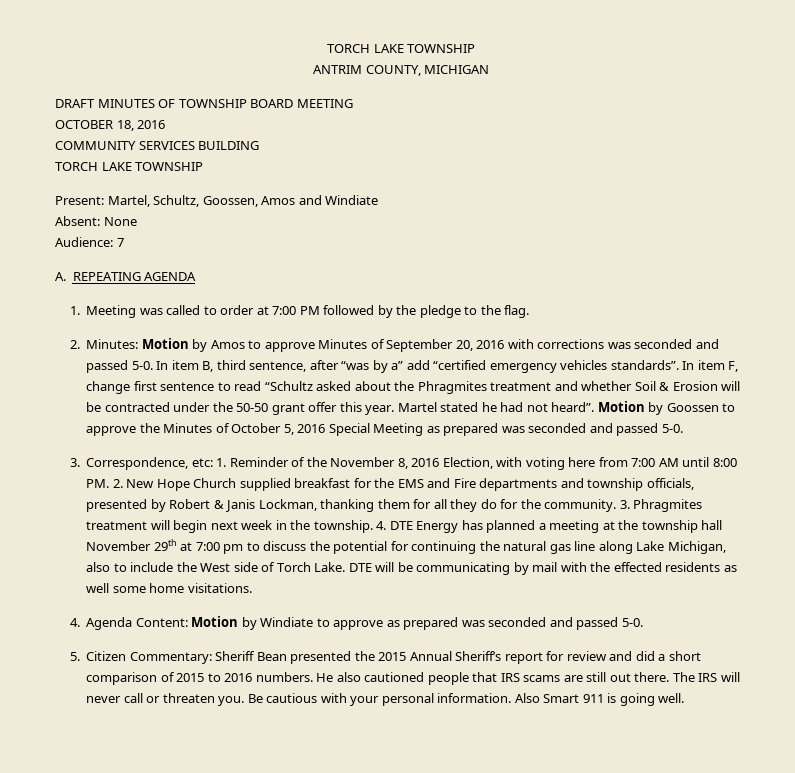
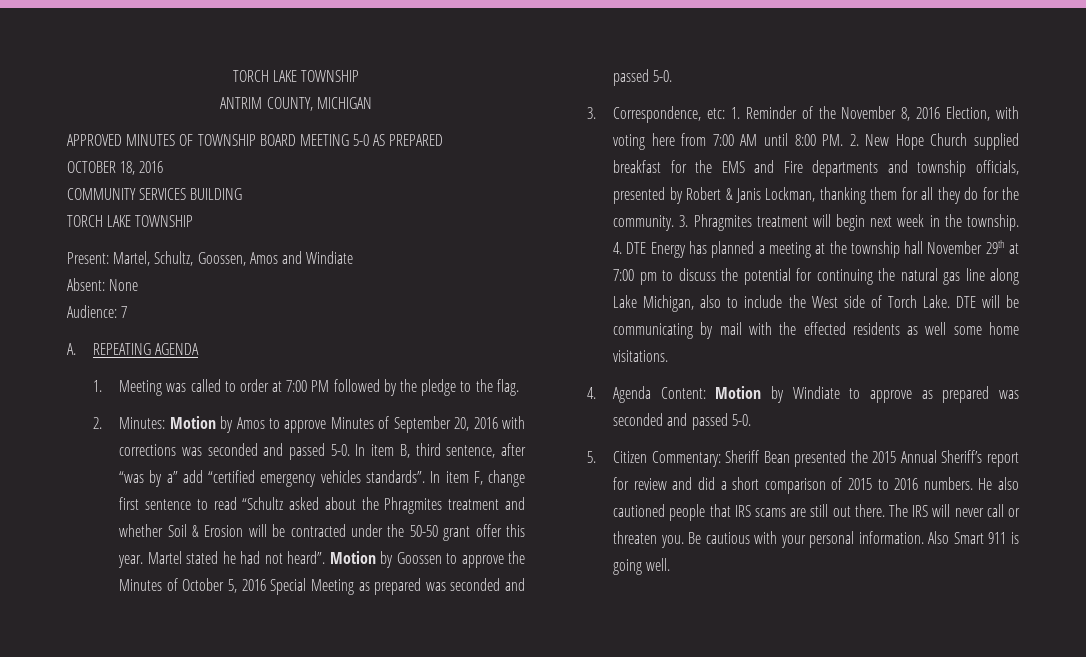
- DRAFT MINUTES OF TOWNSHIP BOARD MEETING
+ APPROVED MINUTES OF TOWNSHIP BOARD MEETING 5-0 AS PREPARED

